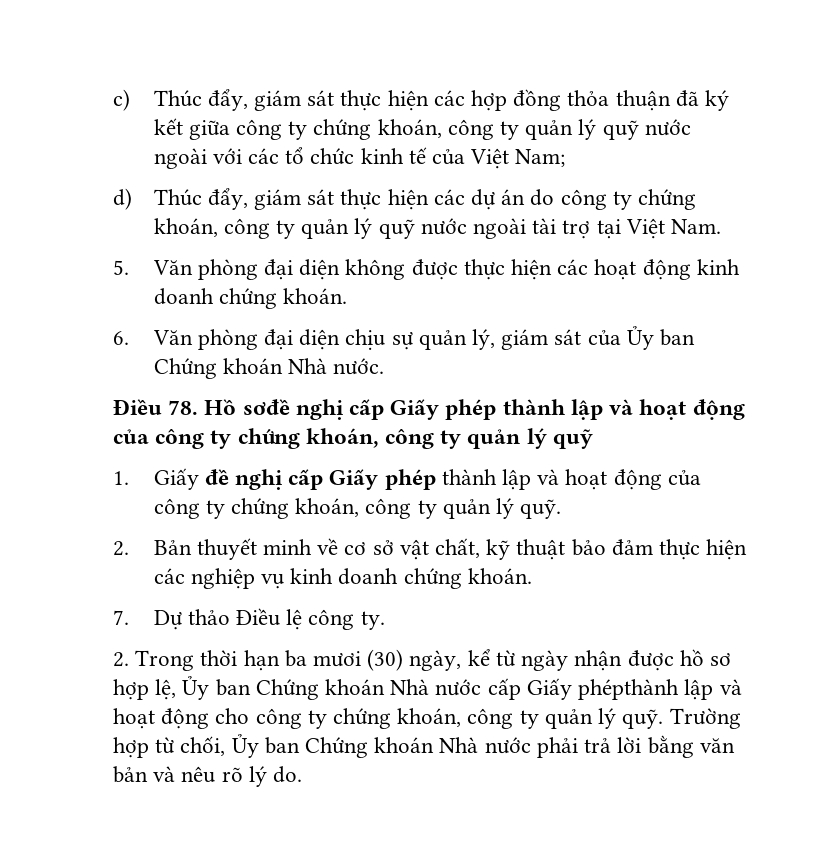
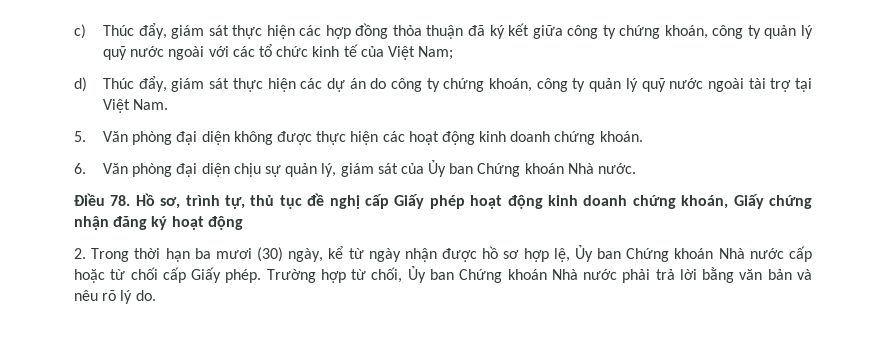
- Điều 78. Hồ sơđề nghị cấp Giấy phép thành lập và hoạt động của công ty chứng khoán, công ty quản lý quỹ
- 1. Giấy đề nghị cấp Giấy phép thành lập và hoạt động của công ty chứng khoán, công ty quản lý quỹ.
- 2. Bản thuyết minh về cơ sở vật chất, kỹ thuật bảo đảm thực hiện các nghiệp vụ kinh doanh chứng khoán.
- 7. Dự thảo Điều lệ công ty.
+ Điều 78. Hồ sơ, trình tự, thủ tục đề nghị cấp Giấy phép hoạt động kinh doanh chứng khoán, Giấy chứng nhận đăng ký hoạt động
- 2. Trong thời hạn ba mươi (30) ngày, kể từ ngày nhận được hồ sơ hợp lệ, Ủy ban Chứng khoán Nhà nước cấp Giấy phépthành lập và hoạt động cho công ty chứng khoán, công ty quản lý quỹ.
+ 2. Trong thời hạn ba mươi (30) ngày, kể từ ngày nhận được hồ sơ hợp lệ, Ủy ban Chứng khoán Nhà nước cấp hoặc từ chối cấp Giấy phép.

